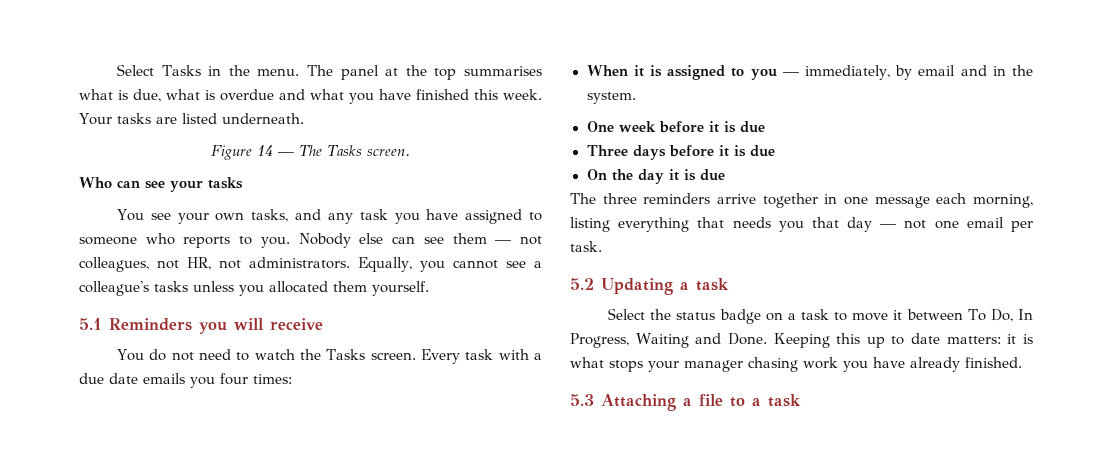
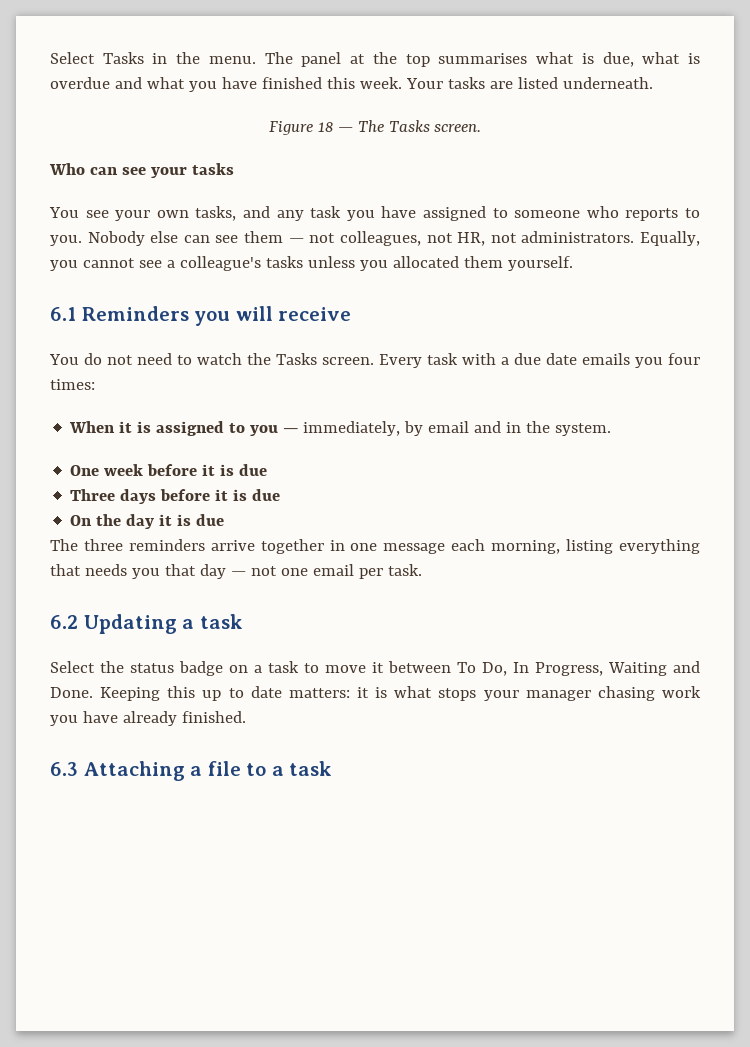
- Figure 14 — The Tasks screen.
+ Figure 18 — The Tasks screen.
- 5.1 Reminders you will receive
+ 6.1 Reminders you will receive
- 5.2 Updating a task
+ 6.2 Updating a task
- 5.3 Attaching a file to a task
+ 6.3 Attaching a file to a task

